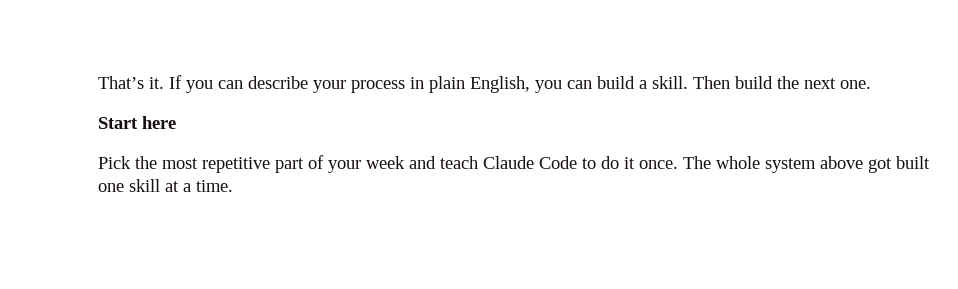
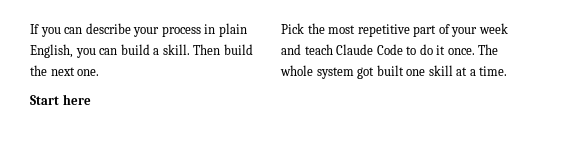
- That’s it.
- The whole system above got built one skill at a time.
+ The whole system got built one skill at a time.

